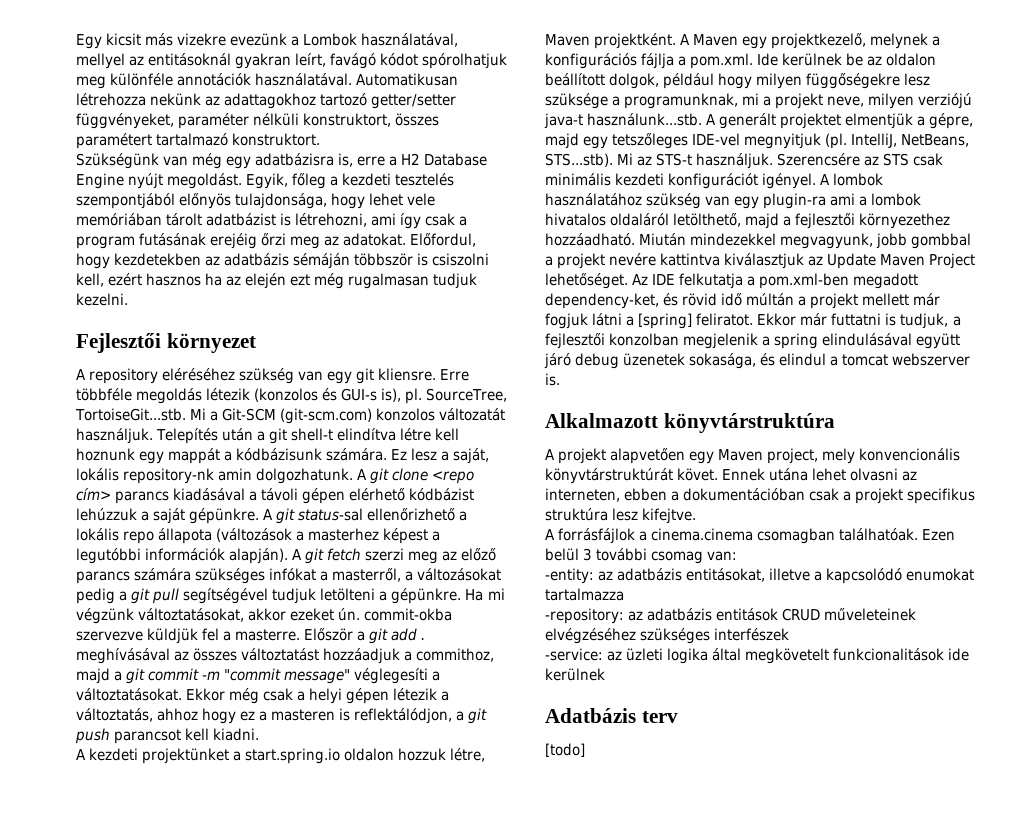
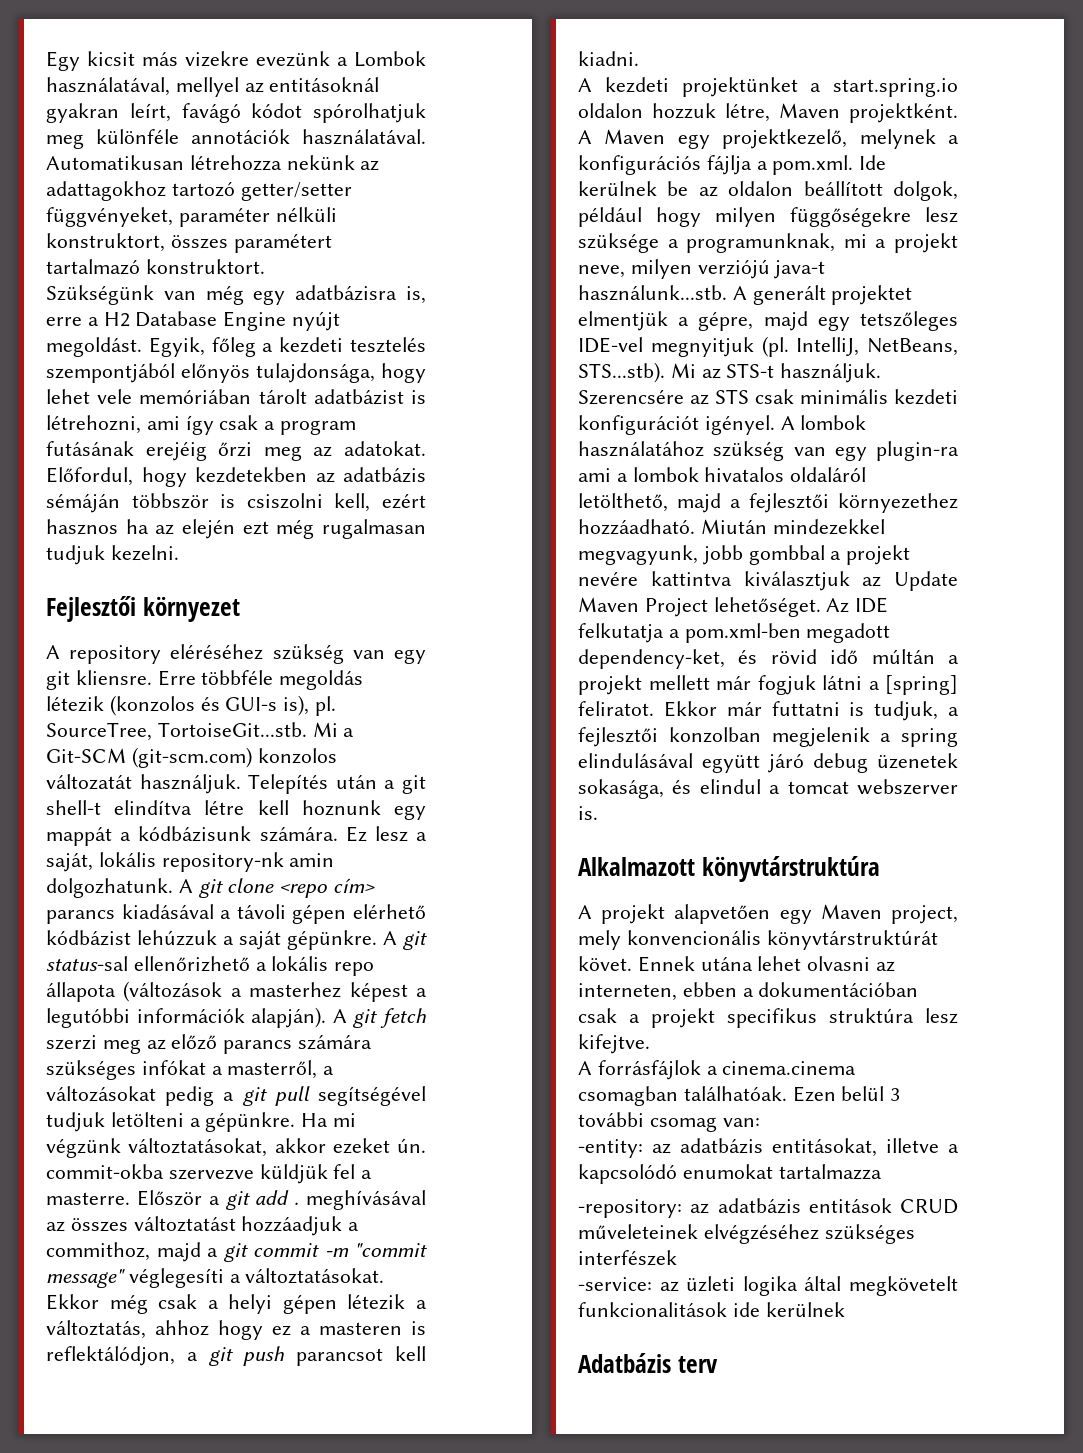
- [todo]

